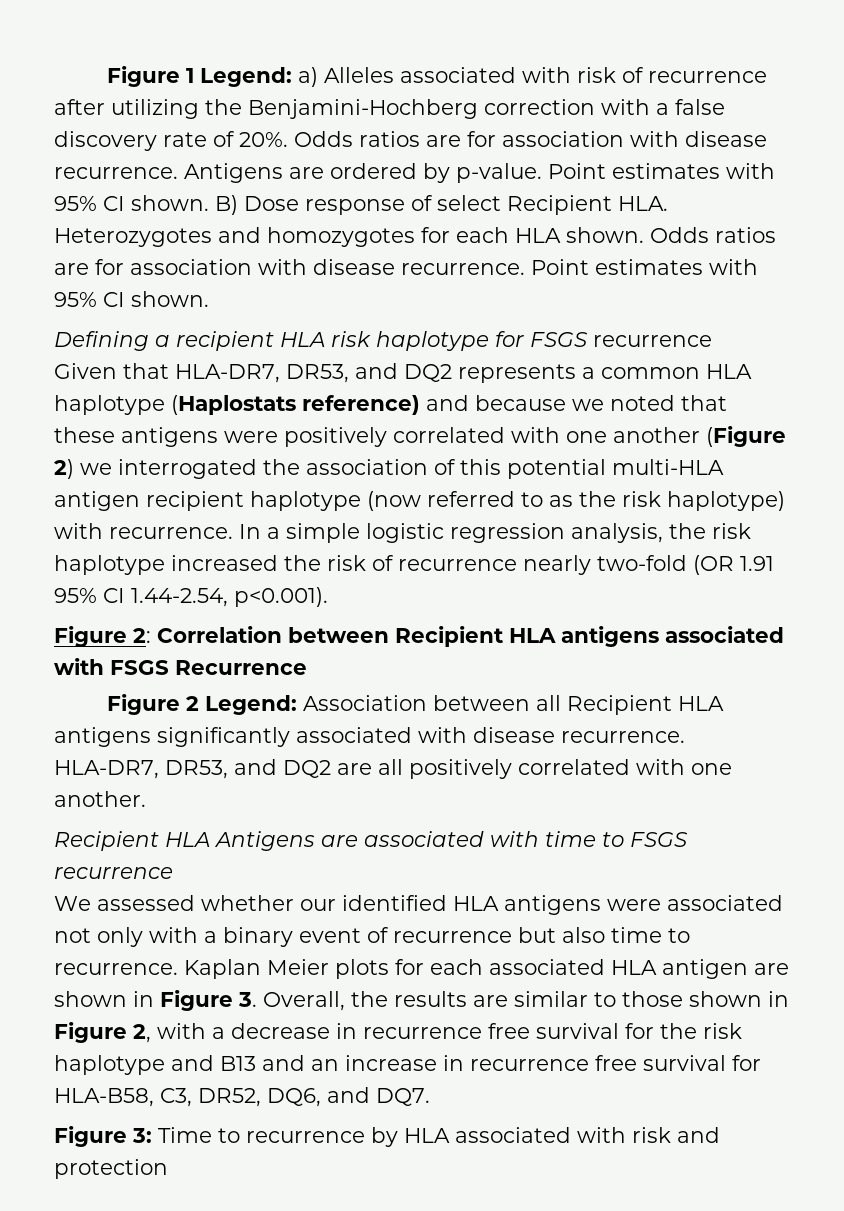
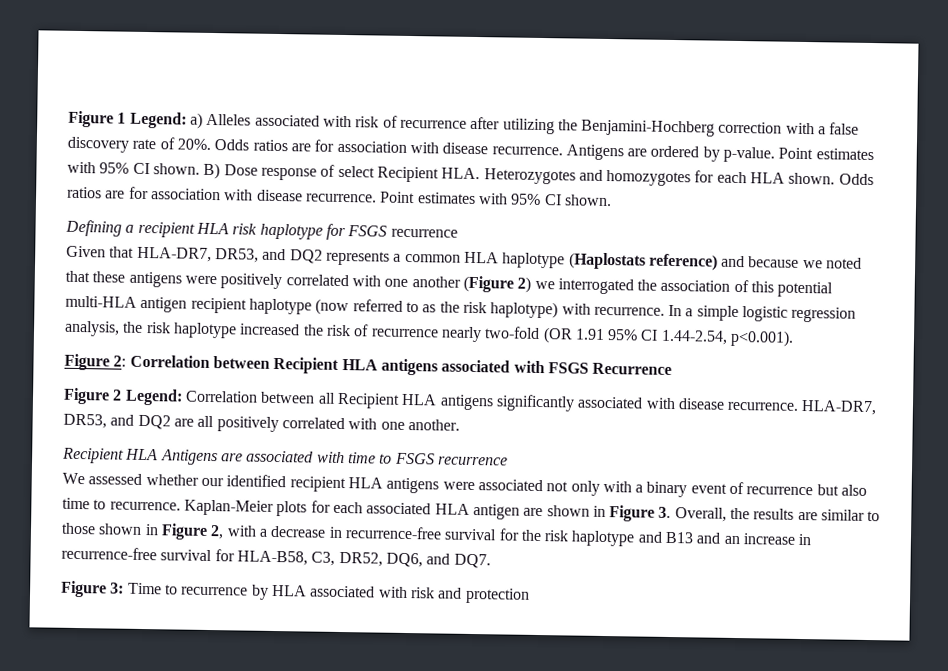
- Figure 2 Legend: Association between all Recipient HLA antigens significantly associated with disease recurrence.
+ Figure 2 Legend: Correlation between all Recipient HLA antigens significantly associated with disease recurrence.
- We assessed whether our identified HLA antigens were associated not only with a binary event of recurrence but also time to recurrence.
+ We assessed whether our identified recipient HLA antigens were associated not only with a binary event of recurrence but also time to recurrence.
- Kaplan Meier plots for each associated HLA antigen are shown in Figure 3. Overall, the results are similar to those shown in Figure 2, with a decrease in recurrence free survival for the risk haplotype and B13 and an increase in recurrence free survival for HLA-B58, C3, DR52, DQ6, and DQ7.
+ Kaplan-Meier plots for each associated HLA antigen are shown in Figure 3. Overall, the results are similar to those shown in Figure 2, with a decrease in recurrence-free survival for the risk haplotype and B13 and an increase in recurrence-free survival for HLA-B58, C3, DR52, DQ6, and DQ7.

